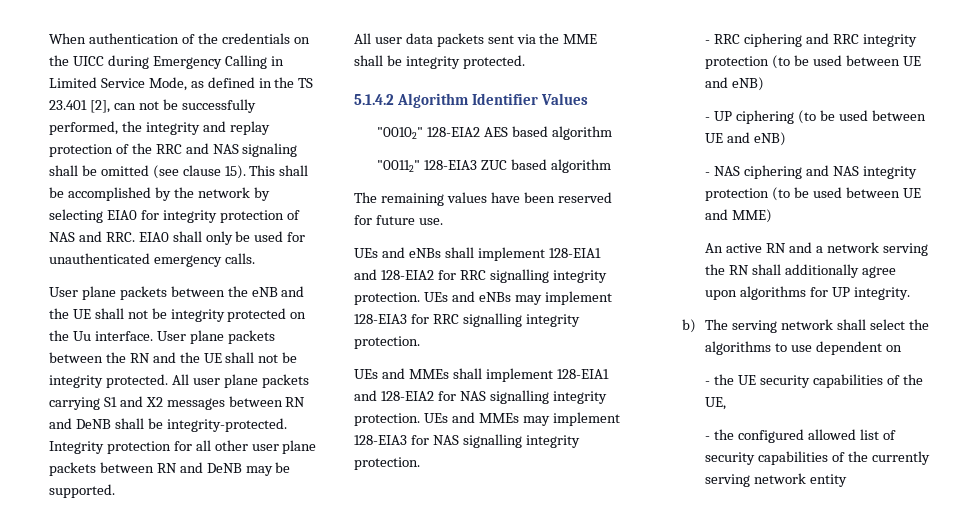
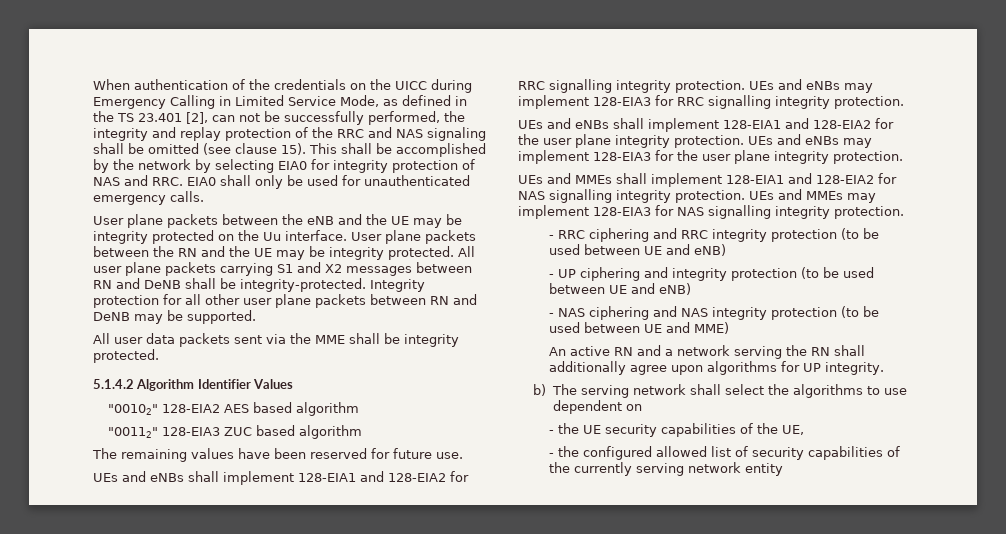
- User plane packets between the eNB and the UE shall not be integrity protected on the Uu interface.
+ User plane packets between the eNB and the UE may be integrity protected on the Uu interface.
- User plane packets between the RN and the UE shall not be integrity protected.
+ User plane packets between the RN and the UE may be integrity protected.
+ UEs and eNBs shall implement 128-EIA1 and 128-EIA2 for the user plane integrity protection. UEs and eNBs may implement 128-EIA3 for the user plane integrity protection.
- - UP ciphering (to be used between UE and eNB)
+ - UP ciphering and integrity protection (to be used between UE and eNB)

